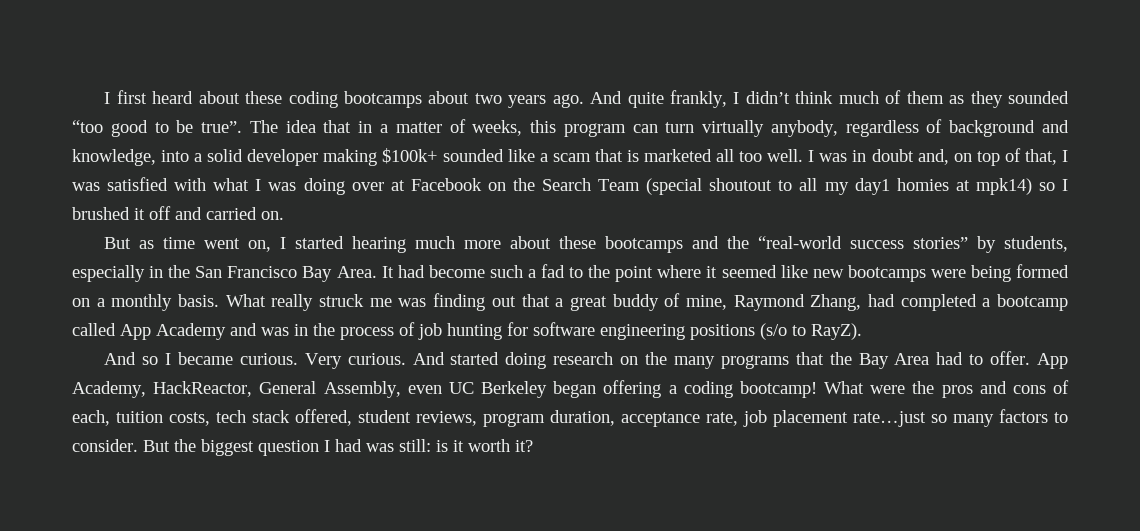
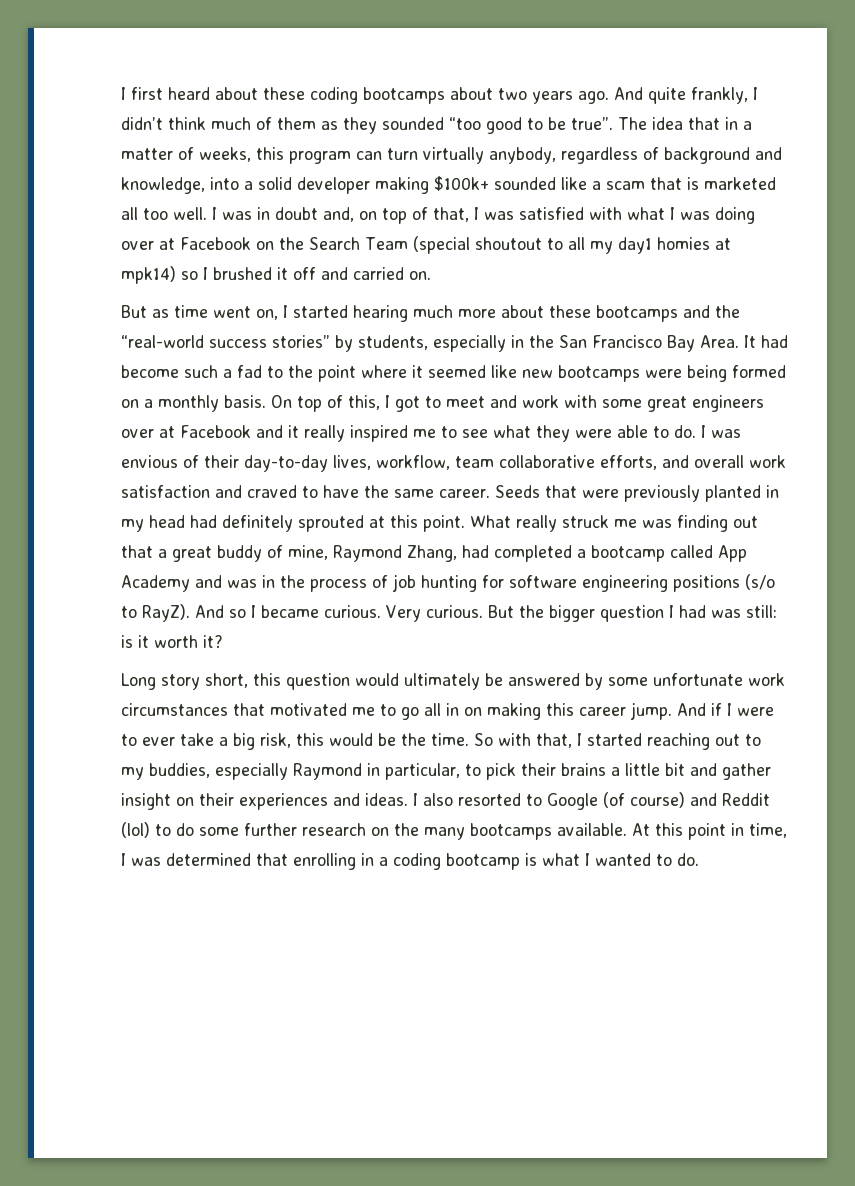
+ On top of this, I got to meet and work with some great engineers over at Facebook and it really inspired me to see what they were able to do. I was envious of their day-to-day lives, workflow, team collaborative efforts, and overall work satisfaction and craved to have the same career. Seeds that were previously planted in my head had definitely sprouted at this point.
- What really struck me was finding out that a great buddy of mine, Raymond Zhang, had completed a bootcamp called App Academy and was in the process of job hunting for software engineering positions (s/o to RayZ).
- And so I became curious.
+ What really struck me was finding out that a great buddy of mine, Raymond Zhang, had completed a bootcamp called App Academy and was in the process of job hunting for software engineering positions (s/o to RayZ). And so I became curious.
- And started doing research on the many programs that the Bay Area had to offer. App Academy, HackReactor, General Assembly, even UC Berkeley began offering a coding bootcamp! What were the pros and cons of each, tuition costs, tech stack offered, student reviews, program duration, acceptance rate, job placement rate…just so many factors to consider.
- But the biggest question I had was still: is it worth it?
+ But the bigger question I had was still: is it worth it?
+ Long story short, this question would ultimately be answered by some unfortunate work circumstances that motivated me to go all in on making this career jump. And if I were to ever take a big risk, this would be the time. So with that, I started reaching out to my buddies, especially Raymond in particular, to pick their brains a little bit and gather insight on their experiences and ideas. I also resorted to Google (of course) and Reddit (lol) to do some further research on the many bootcamps available. At this point in time, I was determined that enrolling in a coding bootcamp is what I wanted to do.

